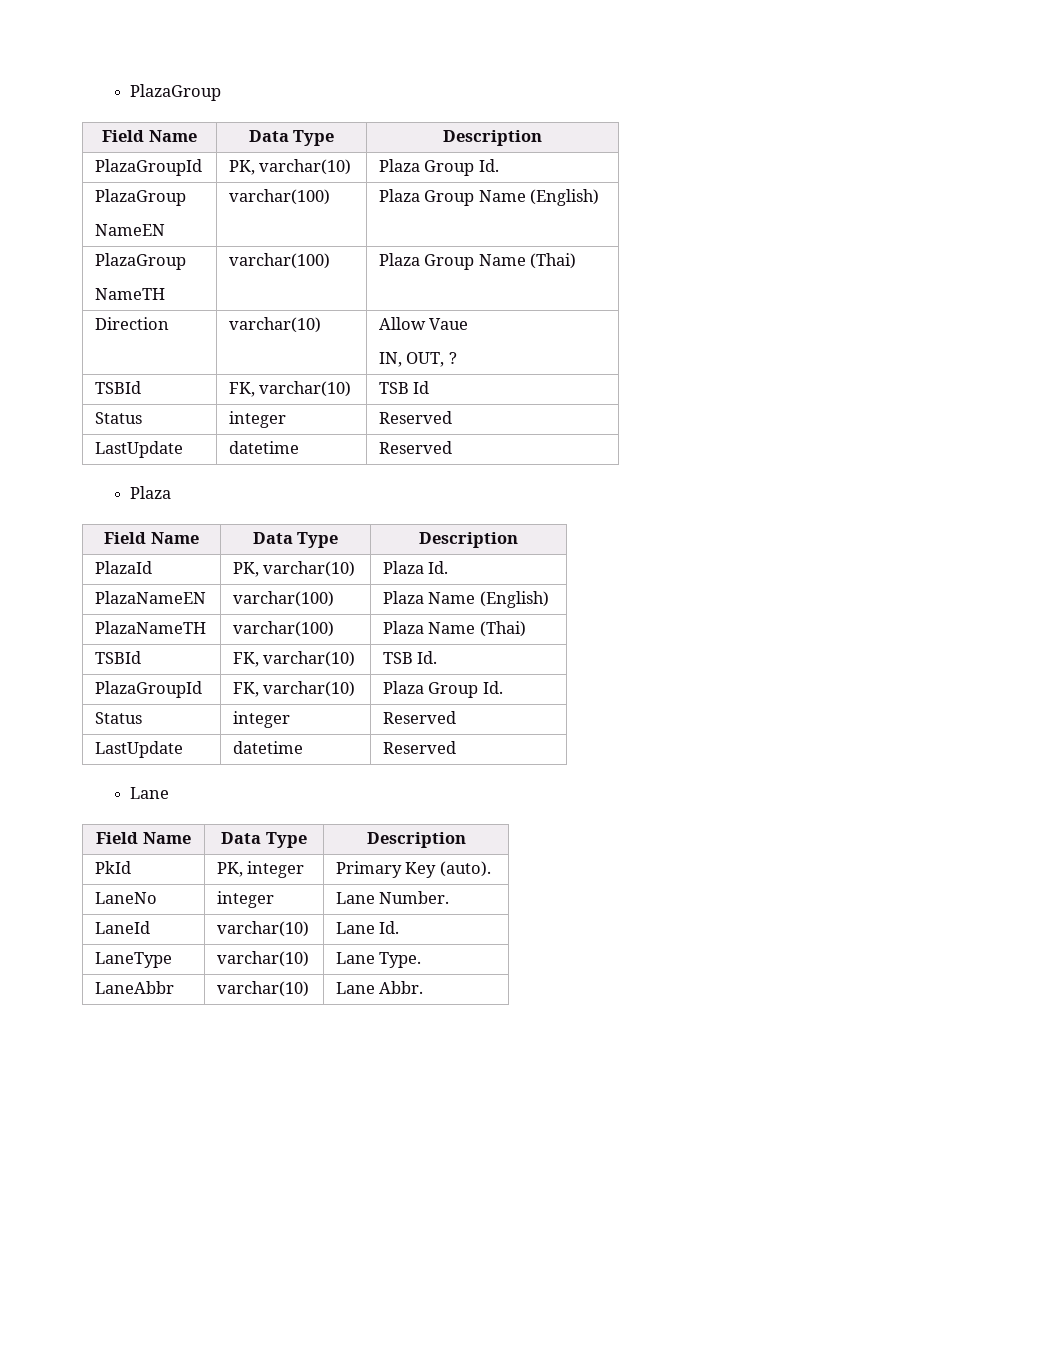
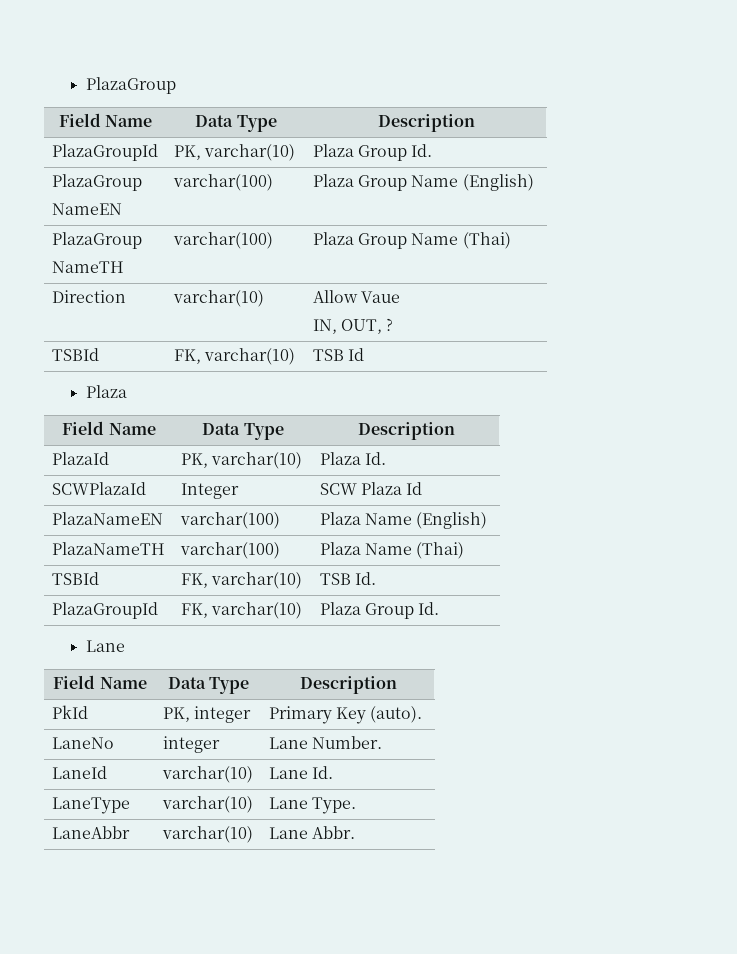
  TSBId | FK, varchar(10) | TSB Id
- Status | integer | Reserved
- LastUpdate | datetime | Reserved
+ SCWPlazaId | Integer | SCW Plaza Id
  PlazaGroupId | FK, varchar(10) | Plaza Group Id.
- Status | integer | Reserved
- LastUpdate | datetime | Reserved

